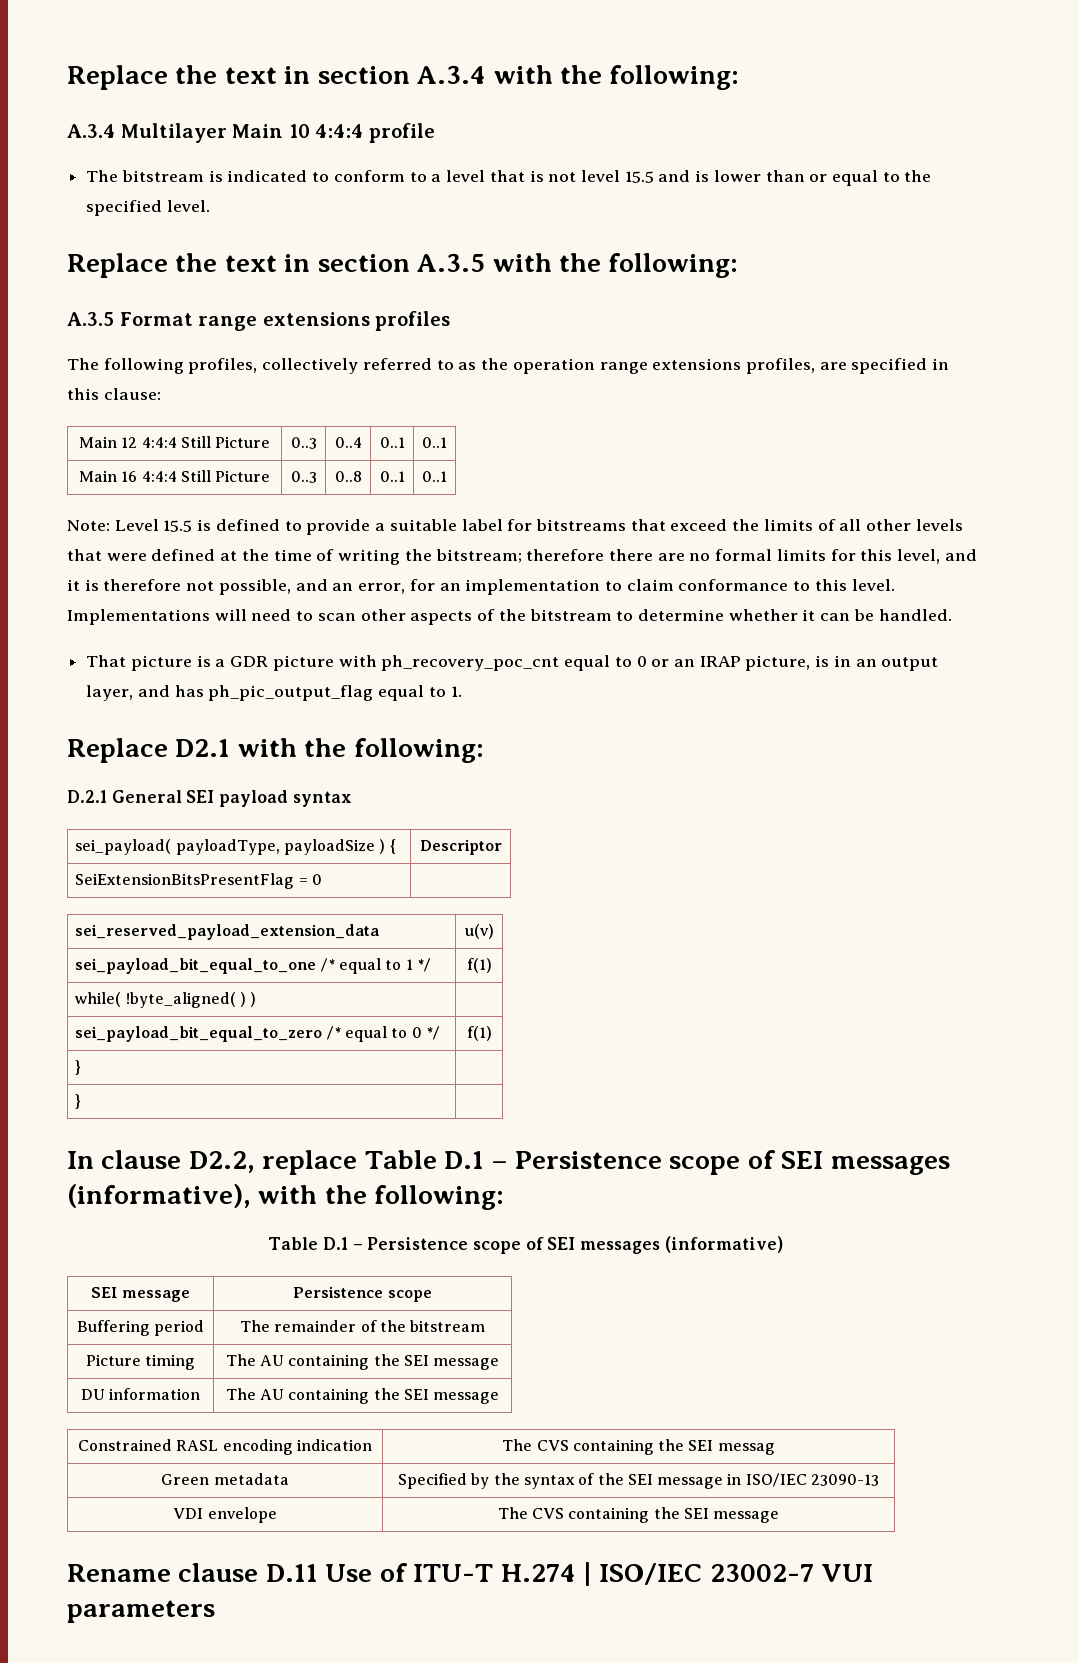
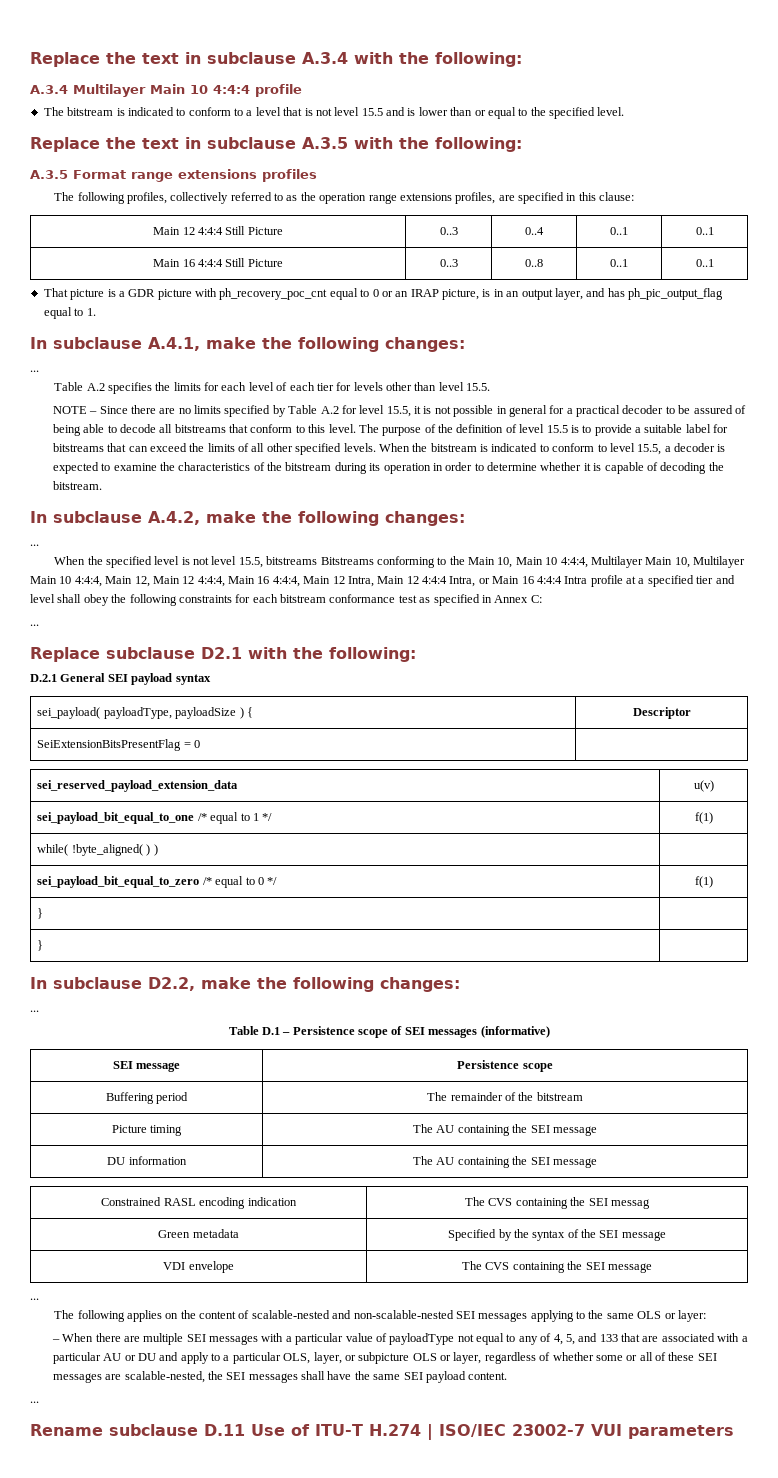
- Replace the text in section A.3.4 with the following:
+ Replace the text in subclause A.3.4 with the following:
- Replace the text in section A.3.5 with the following:
+ Replace the text in subclause A.3.5 with the following:
- Note: Level 15.5 is defined to provide a suitable label for bitstreams that exceed the limits of all other levels that were defined at the time of writing the bitstream; therefore there are no formal limits for this level, and it is therefore not possible, and an error, for an implementation to claim conformance to this level. Implementations will need to scan other aspects of the bitstream to determine whether it can be handled.
- Replace D2.1 with the following:
+ In subclause A.4.1, make the following changes:
+ ...
+ Table A.2 specifies the limits for each level of each tier for levels other than level 15.5.
+ NOTE – Since there are no limits specified by Table A.2 for level 15.5, it is not possible in general for a practical decoder to be assured of being able to decode all bitstreams that conform to this level. The purpose of the definition of level 15.5 is to provide a suitable label for bitstreams that can exceed the limits of all other specified levels. When the bitstream is indicated to conform to level 15.5, a decoder is expected to examine the characteristics of the bitstream during its operation in order to determine whether it is capable of decoding the bitstream.
+ In subclause A.4.2, make the following changes:
+ ...
+ When the specified level is not level 15.5, bitstreams Bitstreams conforming to the Main 10, Main 10 4:4:4, Multilayer Main 10, Multilayer Main 10 4:4:4, Main 12, Main 12 4:4:4, Main 16 4:4:4, Main 12 Intra, Main 12 4:4:4 Intra, or Main 16 4:4:4 Intra profile at a specified tier and level shall obey the following constraints for each bitstream conformance test as specified in Annex C:
+ ...
+ Replace subclause D2.1 with the following:
- In clause D2.2, replace Table D.1 – Persistence scope of SEI messages (informative), with the following:
+ In subclause D2.2, make the following changes:
+ ...
- Green metadata | Specified by the syntax of the SEI message in ISO/IEC 23090-13
+ Green metadata | Specified by the syntax of the SEI message
  VDI envelope | The CVS containing the SEI message
+ ...
+ The following applies on the content of scalable-nested and non-scalable-nested SEI messages applying to the same OLS or layer:
+ – When there are multiple SEI messages with a particular value of payloadType not equal to any of 4, 5, and 133 that are associated with a particular AU or DU and apply to a particular OLS, layer, or subpicture OLS or layer, regardless of whether some or all of these SEI messages are scalable-nested, the SEI messages shall have the same SEI payload content.
+ ...
- Rename clause D.11 Use of ITU-T H.274 | ISO/IEC 23002-7 VUI parameters
+ Rename subclause D.11 Use of ITU-T H.274 | ISO/IEC 23002-7 VUI parameters

